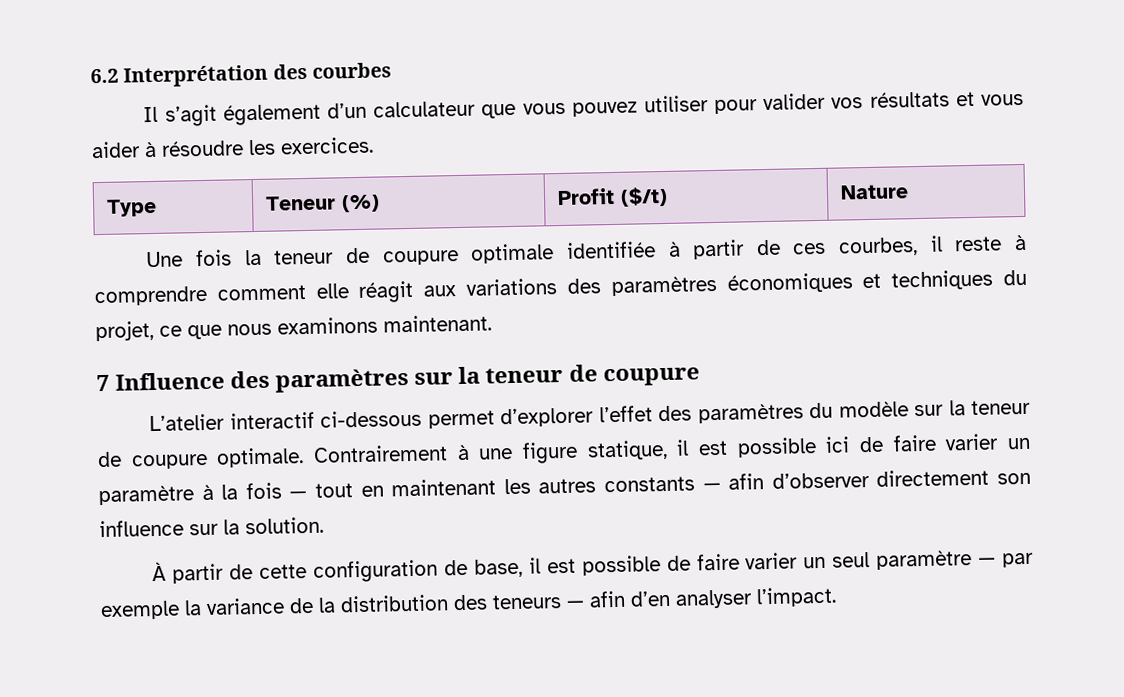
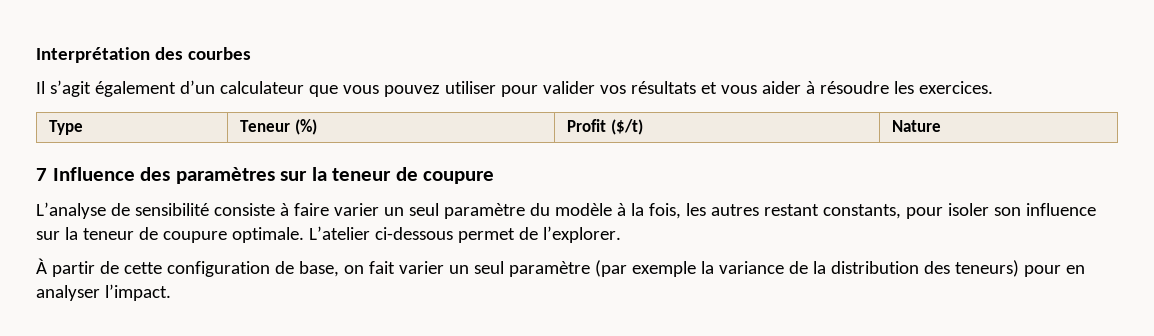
- 6.2 Interprétation des courbes
+ Interprétation des courbes
- Une fois la teneur de coupure optimale identifiée à partir de ces courbes, il reste à comprendre comment elle réagit aux variations des paramètres économiques et techniques du projet, ce que nous examinons maintenant.
- L’atelier interactif ci-dessous permet d’explorer l’effet des paramètres du modèle sur la teneur de coupure optimale.
+ L’analyse de sensibilité consiste à faire varier un seul paramètre du modèle à la fois, les autres restant constants, pour isoler son influence sur la teneur de coupure optimale.
- Contrairement à une figure statique, il est possible ici de faire varier un paramètre à la fois — tout en maintenant les autres constants — afin d’observer directement son influence sur la solution.
+ L’atelier ci-dessous permet de l’explorer.
- À partir de cette configuration de base, il est possible de faire varier un seul paramètre — par exemple la variance de la distribution des teneurs — afin d’en analyser l’impact.
+ À partir de cette configuration de base, on fait varier un seul paramètre (par exemple la variance de la distribution des teneurs) pour en analyser l’impact.

